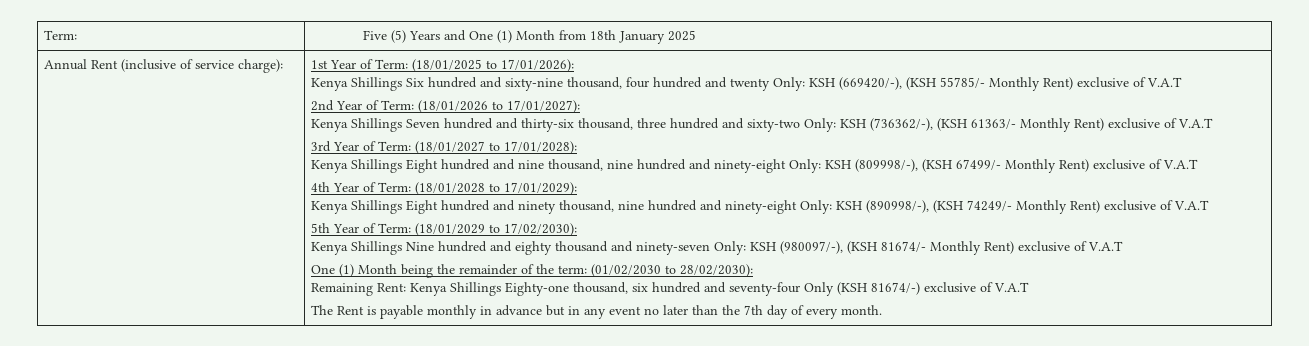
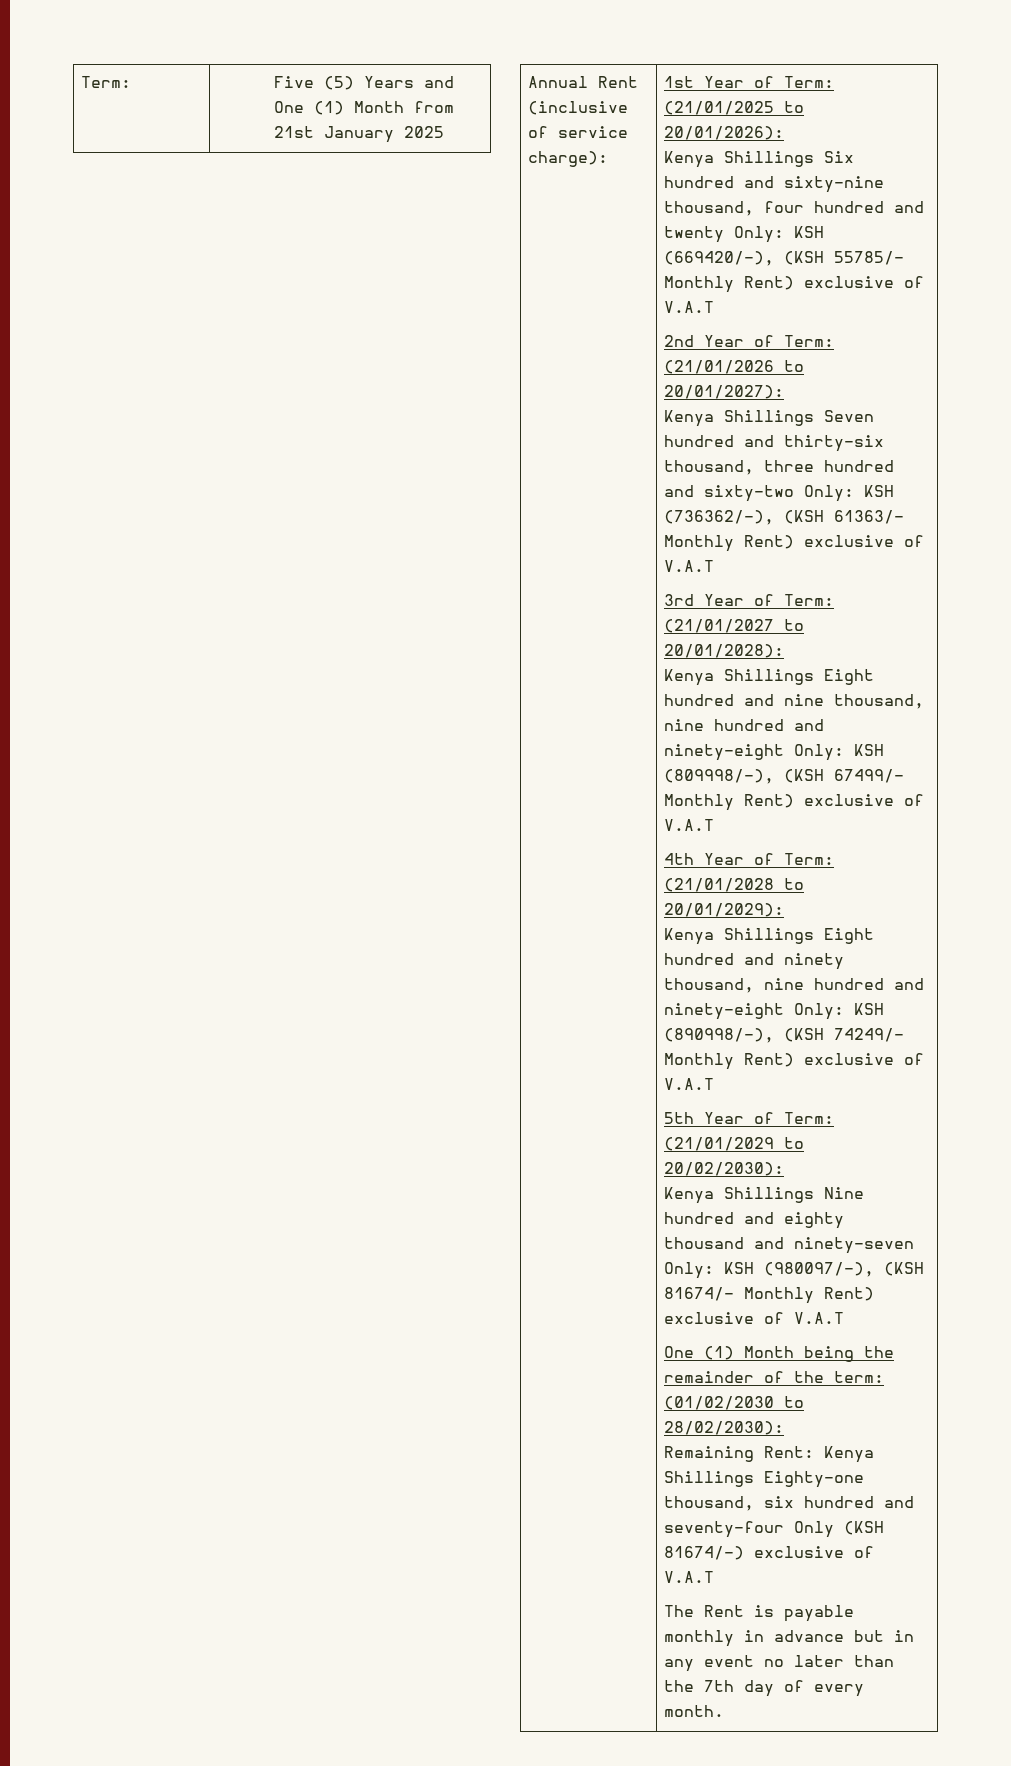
- Term: | Five (5) Years and One (1) Month from 18th January 2025
+ Term: | Five (5) Years and One (1) Month from 21st January 2025
- 1st Year of Term: (18/01/2025 to 17/01/2026):
+ 1st Year of Term: (21/01/2025 to 20/01/2026):
- 2nd Year of Term: (18/01/2026 to 17/01/2027):
+ 2nd Year of Term: (21/01/2026 to 20/01/2027):
- 3rd Year of Term: (18/01/2027 to 17/01/2028):
+ 3rd Year of Term: (21/01/2027 to 20/01/2028):
- 4th Year of Term: (18/01/2028 to 17/01/2029):
+ 4th Year of Term: (21/01/2028 to 20/01/2029):
- 5th Year of Term: (18/01/2029 to 17/02/2030):
+ 5th Year of Term: (21/01/2029 to 20/02/2030):

